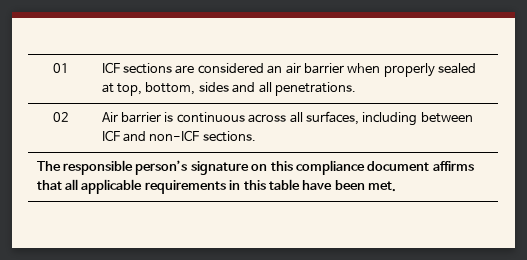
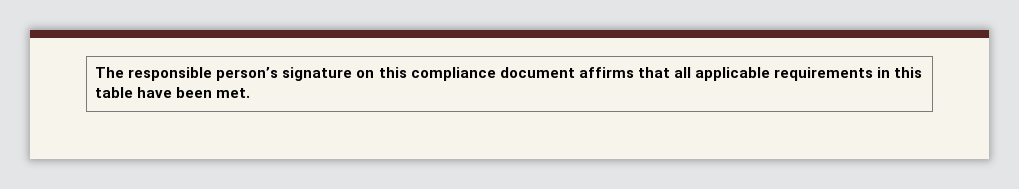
- 01 | ICF sections are considered an air barrier when properly sealed at top, bottom, sides and all penetrations.
- 02 | Air barrier is continuous across all surfaces, including between ICF and non-ICF sections.

